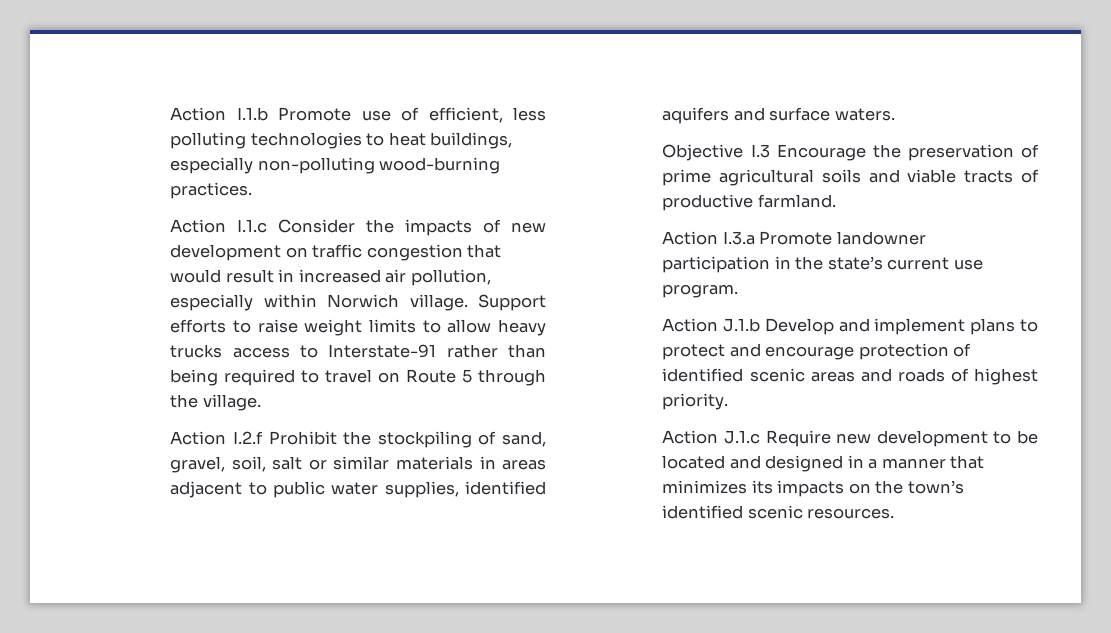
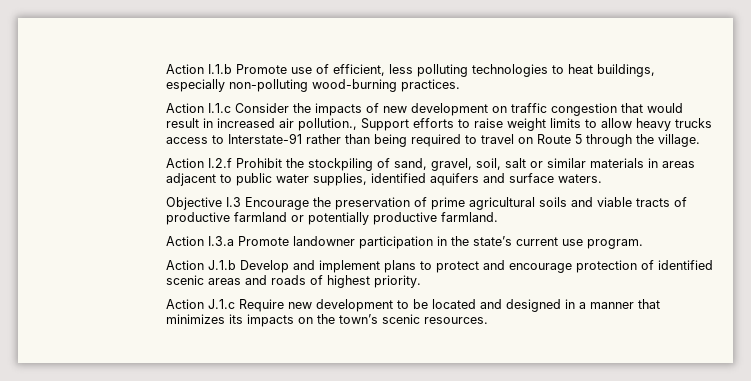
- Action I.1.c Consider the impacts of new development on traffic congestion that would result in increased air pollution, especially within Norwich village. Support efforts to raise weight limits to allow heavy trucks access to Interstate-91 rather than being required to travel on Route 5 through the village.
+ Action I.1.c Consider the impacts of new development on traffic congestion that would result in increased air pollution., Support efforts to raise weight limits to allow heavy trucks access to Interstate-91 rather than being required to travel on Route 5 through the village.
- Objective I.3 Encourage the preservation of prime agricultural soils and viable tracts of productive farmland.
+ Objective I.3 Encourage the preservation of prime agricultural soils and viable tracts of productive farmland or potentially productive farmland.
- Action J.1.c Require new development to be located and designed in a manner that minimizes its impacts on the town’s identified scenic resources.
+ Action J.1.c Require new development to be located and designed in a manner that minimizes its impacts on the town’s scenic resources.

